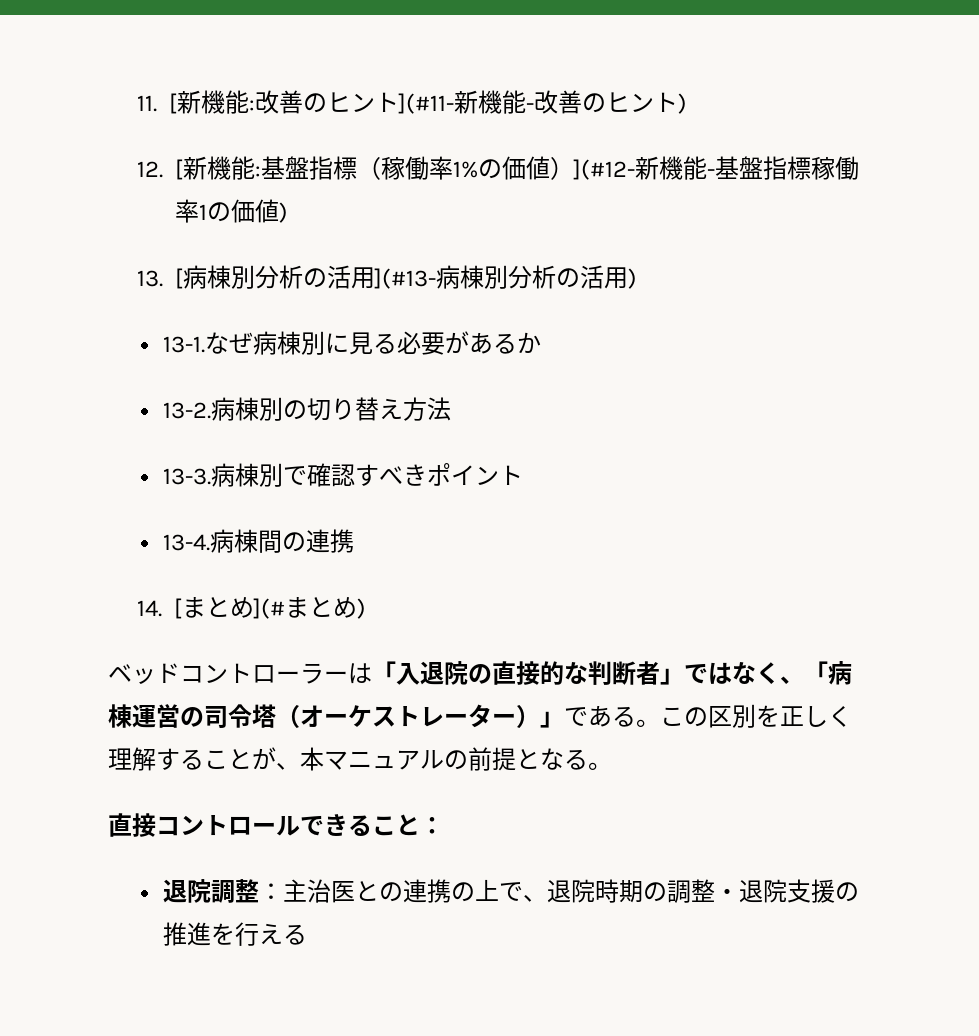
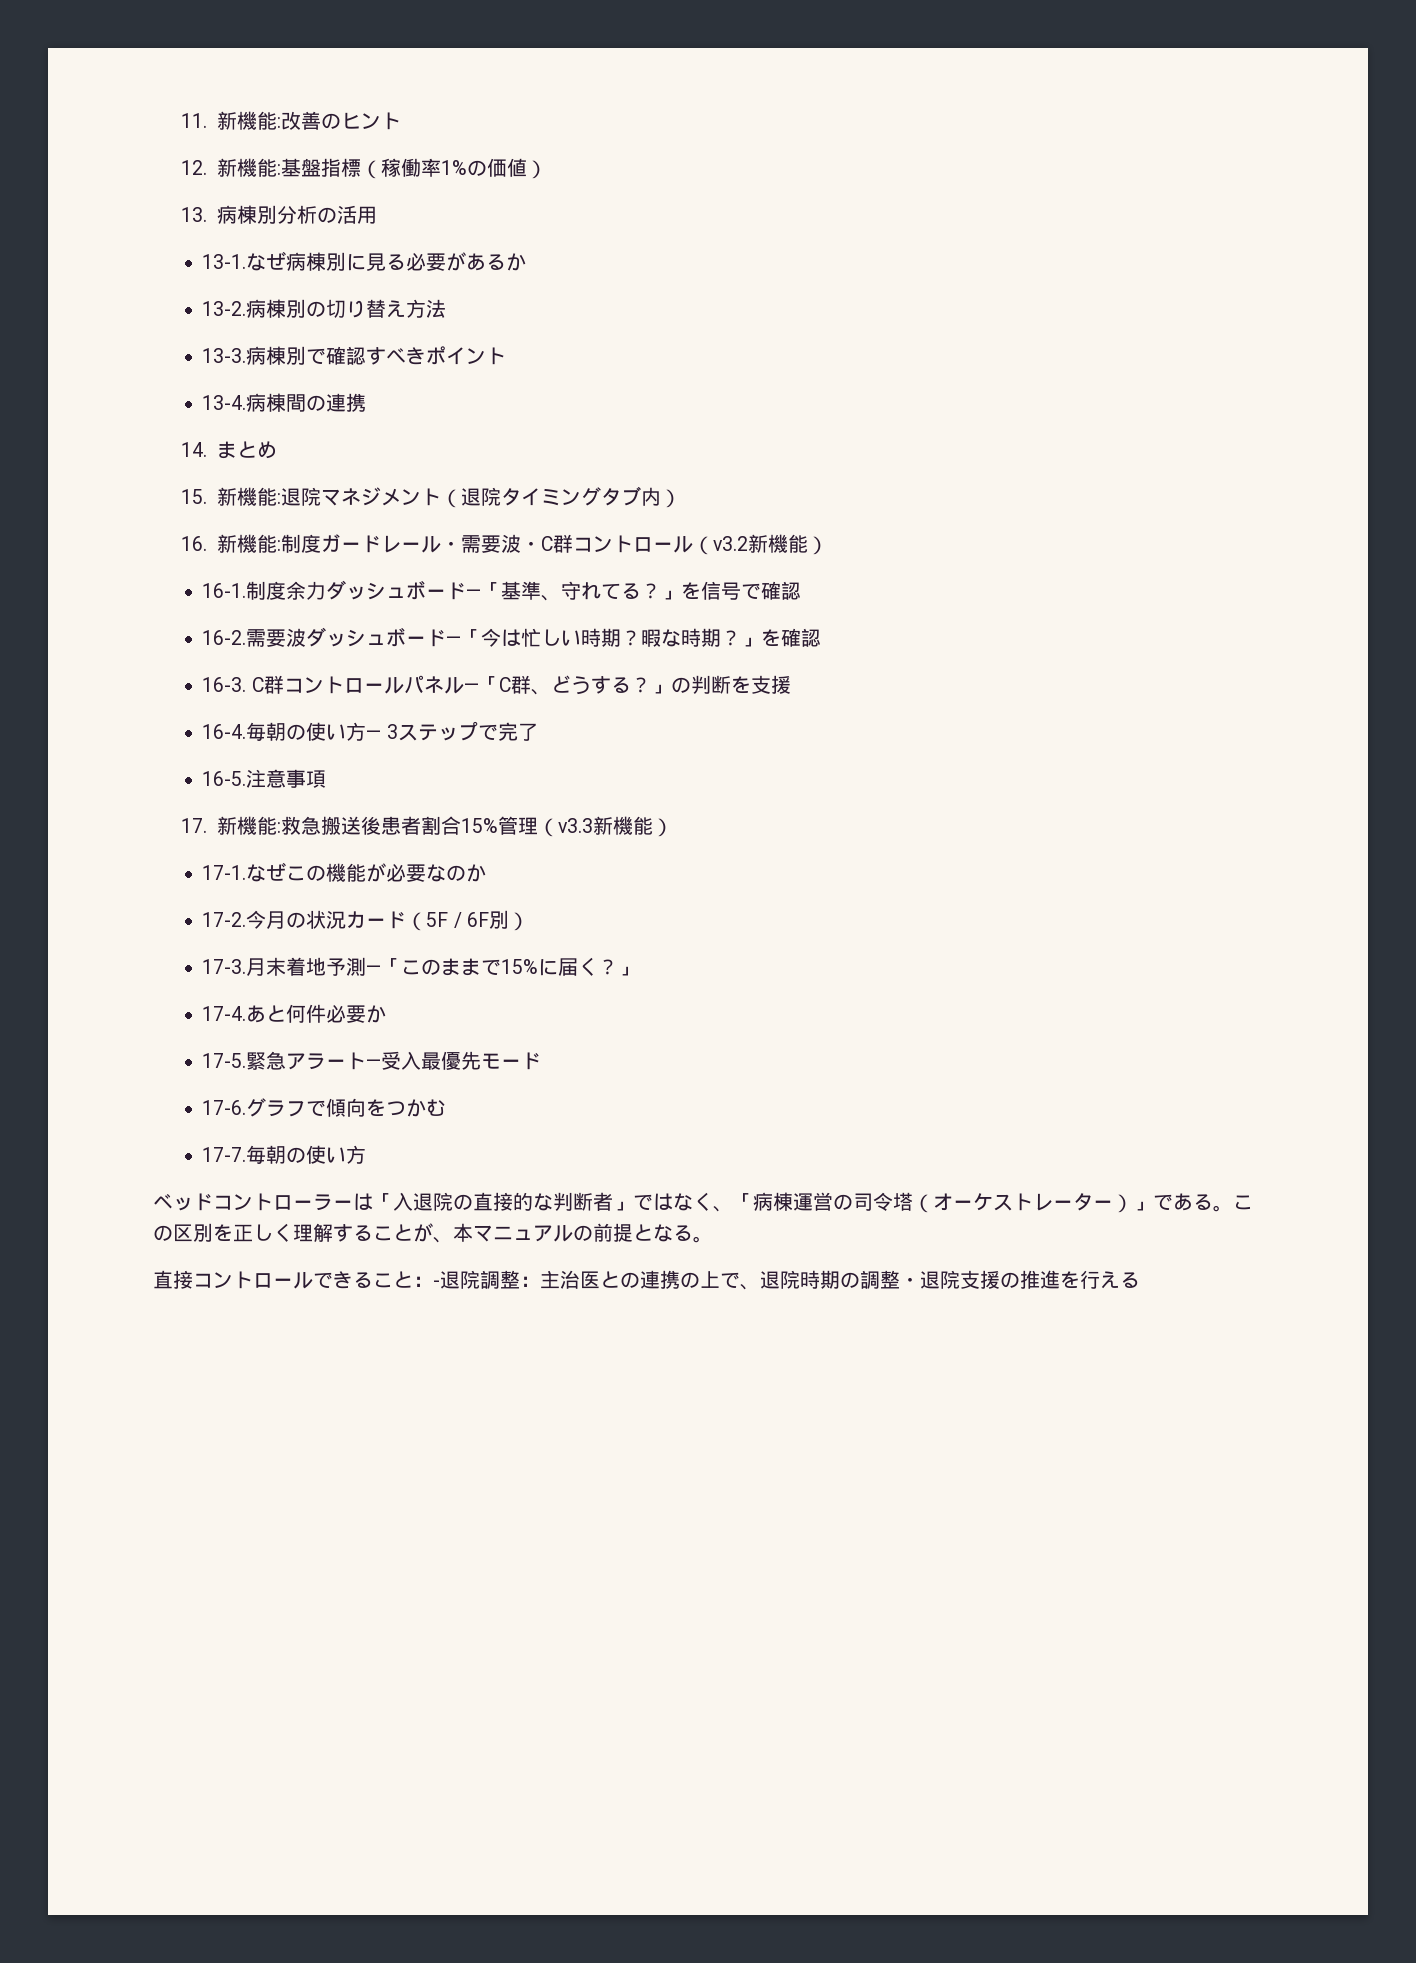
- 11. [新機能:改善のヒント](#11-新機能-改善のヒント)
+ 11.新機能:改善のヒント
- 12. [新機能:基盤指標（稼働率1%の価値）](#12-新機能-基盤指標稼働率1の価値)
+ 12.新機能:基盤指標（稼働率1%の価値）
- 13. [病棟別分析の活用](#13-病棟別分析の活用)
+ 13.病棟別分析の活用
- 14. [まとめ](#まとめ)
+ 14.まとめ
+ 15.新機能:退院マネジメント（退院タイミングタブ内）
+ 16.新機能:制度ガードレール・需要波・C群コントロール（v3.2新機能）
+ 16-1.制度余力ダッシュボード―「基準、守れてる？」を信号で確認
+ 16-2.需要波ダッシュボード―「今は忙しい時期？暇な時期？」を確認
+ 16-3. C群コントロールパネル―「C群、どうする？」の判断を支援
+ 16-4.毎朝の使い方― 3ステップで完了
+ 16-5.注意事項
+ 17.新機能:救急搬送後患者割合15%管理（v3.3新機能）
+ 17-1.なぜこの機能が必要なのか
+ 17-2.今月の状況カード（5F / 6F別）
+ 17-3.月末着地予測―「このままで15%に届く？」
+ 17-4.あと何件必要か
+ 17-5.緊急アラート―受入最優先モード
+ 17-6.グラフで傾向をつかむ
+ 17-7.毎朝の使い方
- 直接コントロールできること：
- 退院調整：主治医との連携の上で、退院時期の調整・退院支援の推進を行える
+ 直接コントロールできること：-退院調整：主治医との連携の上で、退院時期の調整・退院支援の推進を行える

